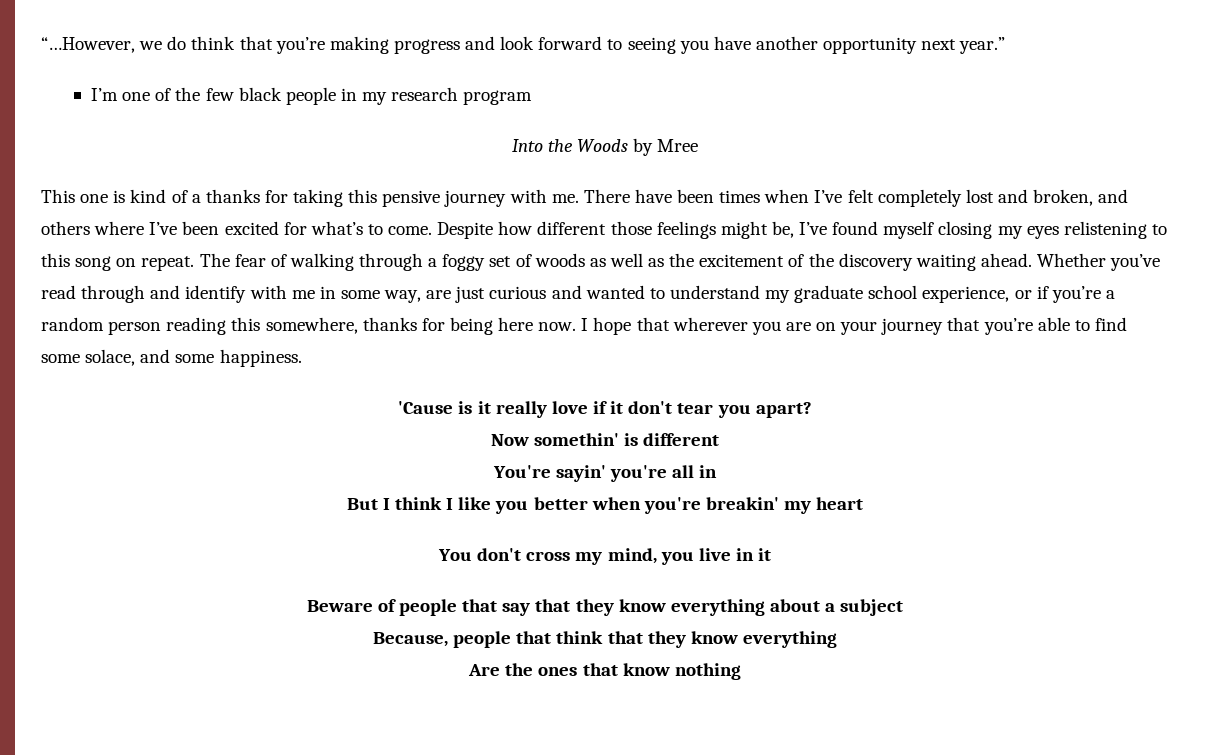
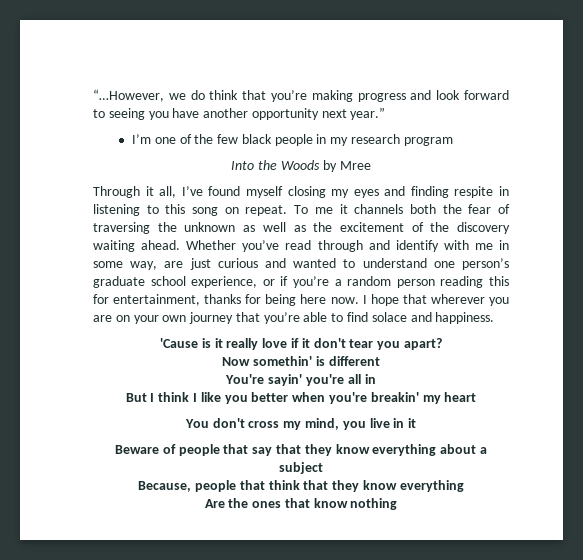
- This one is kind of a thanks for taking this pensive journey with me. There have been times when I’ve felt completely lost and broken, and others where I’ve been excited for what’s to come. Despite how different those feelings might be, I’ve found myself closing my eyes relistening to this song on repeat.
+ Through it all, I’ve found myself closing my eyes and finding respite in listening to this song on repeat.
- The fear of walking through a foggy set of woods as well as the excitement of the discovery waiting ahead.
+ To me it channels both the fear of traversing the unknown as well as the excitement of the discovery waiting ahead.
- Whether you’ve read through and identify with me in some way, are just curious and wanted to understand my graduate school experience, or if you’re a random person reading this somewhere, thanks for being here now.
+ Whether you’ve read through and identify with me in some way, are just curious and wanted to understand one person’s graduate school experience, or if you’re a random person reading this for entertainment, thanks for being here now.
- I hope that wherever you are on your journey that you’re able to find some solace, and some happiness.
+ I hope that wherever you are on your own journey that you’re able to find solace and happiness.

